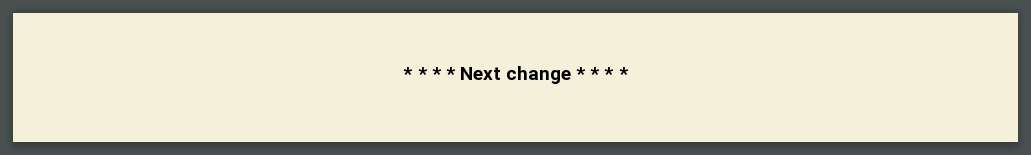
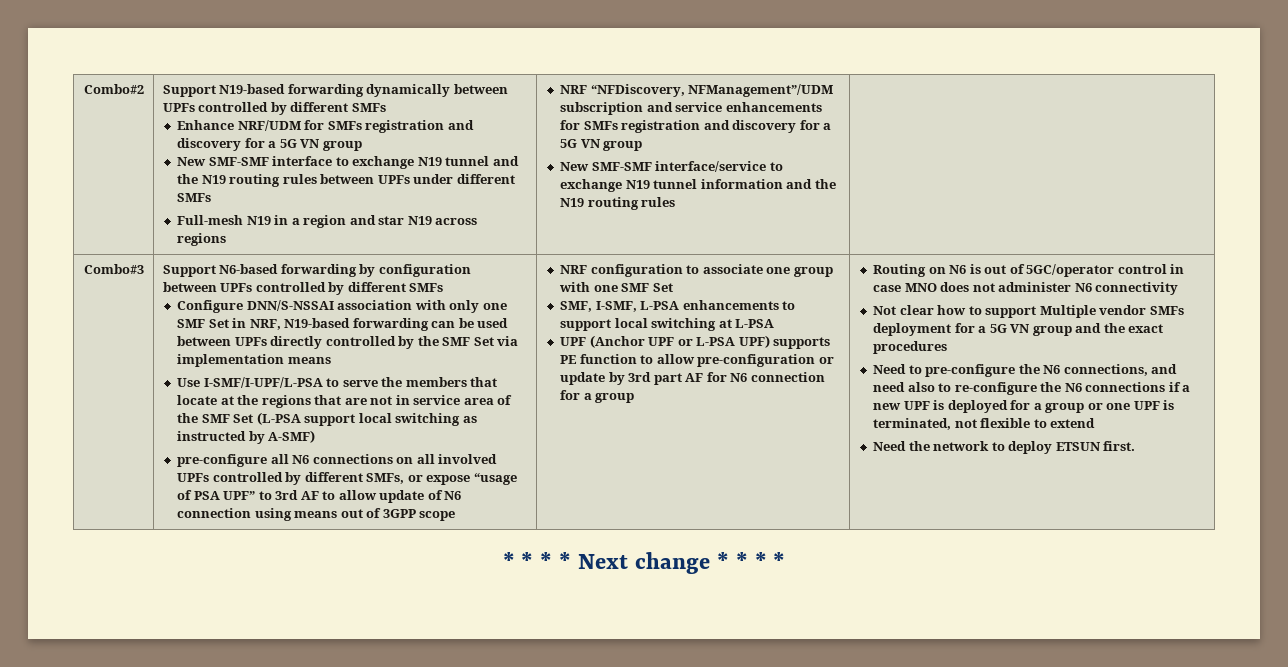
+ Combo#2 | Support N19-based forwarding dynamically between UPFs controlled by different SMFs
+ Enhance NRF/UDM for SMFs registration and discovery for a 5G VN group
+ New SMF-SMF interface to exchange N19 tunnel and the N19 routing rules between UPFs under different SMFs
+ Full-mesh N19 in a region and star N19 across regions | NRF “NFDiscovery, NFManagement”/UDM subscription and service enhancements for SMFs registration and discovery for a 5G VN group
+ New SMF-SMF interface/service to exchange N19 tunnel information and the N19 routing rules |
+ Combo#3 | Support N6-based forwarding by configuration between UPFs controlled by different SMFs
+ Configure DNN/S-NSSAI association with only one SMF Set in NRF, N19-based forwarding can be used between UPFs directly controlled by the SMF Set via implementation means
+ Use I-SMF/I-UPF/L-PSA to serve the members that locate at the regions that are not in service area of the SMF Set (L-PSA support local switching as instructed by A-SMF)
+ pre-configure all N6 connections on all involved UPFs controlled by different SMFs, or expose “usage of PSA UPF” to 3rd AF to allow update of N6 connection using means out of 3GPP scope | NRF configuration to associate one group with one SMF Set
+ SMF, I-SMF, L-PSA enhancements to support local switching at L-PSA
+ UPF (Anchor UPF or L-PSA UPF) supports PE function to allow pre-configuration or update by 3rd part AF for N6 connection for a group | Routing on N6 is out of 5GC/operator control in case MNO does not administer N6 connectivity
+ Not clear how to support Multiple vendor SMFs deployment for a 5G VN group and the exact procedures
+ Need to pre-configure the N6 connections, and need also to re-configure the N6 connections if a new UPF is deployed for a group or one UPF is terminated, not flexible to extend
+ Need the network to deploy ETSUN first.

